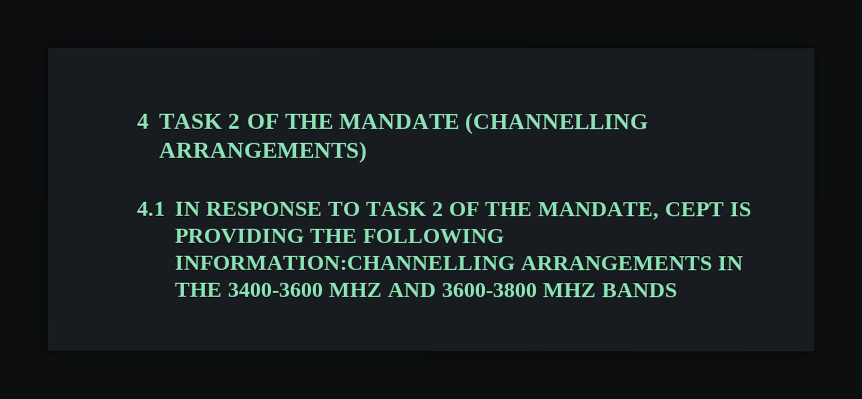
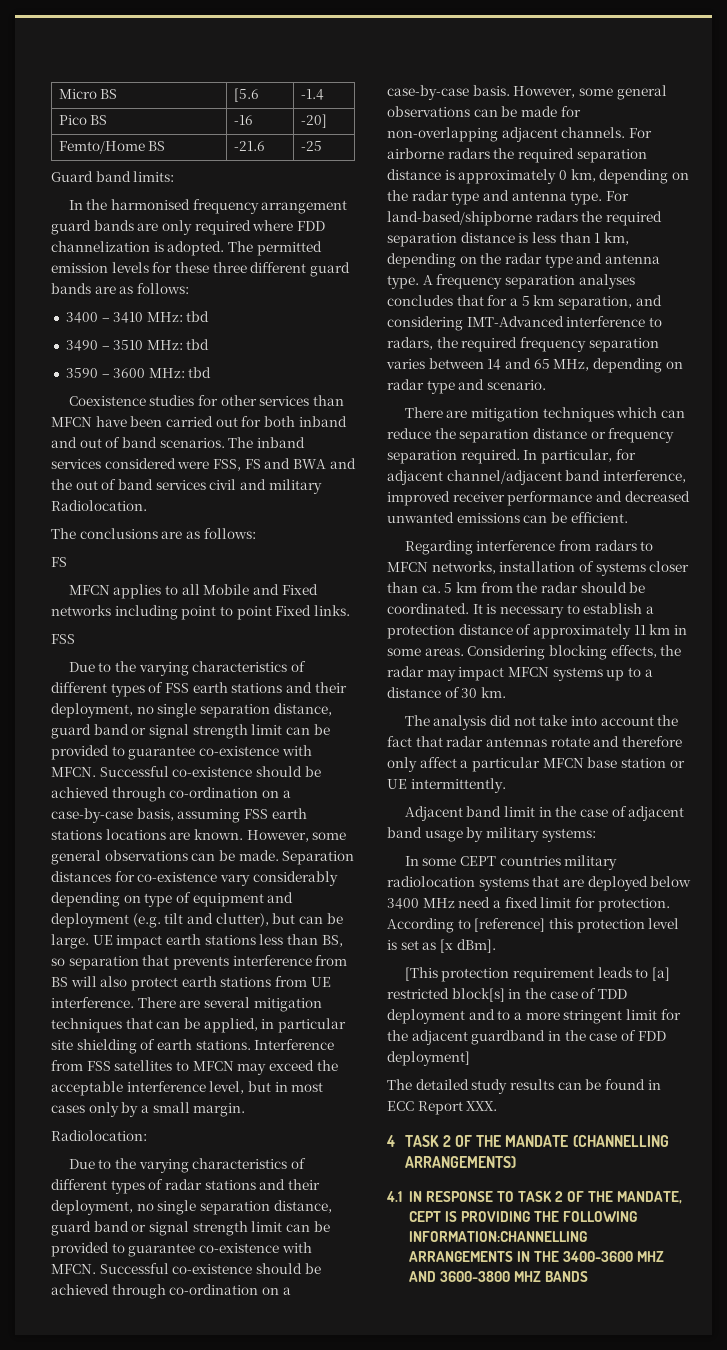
+ Micro BS | [5.6 | -1.4
+ Pico BS | -16 | -20]
+ Femto/Home BS | -21.6 | -25
+ Guard band limits:
+ In the harmonised frequency arrangement guard bands are only required where FDD channelization is adopted. The permitted emission levels for these three different guard bands are as follows:
+ 3400 – 3410 MHz: tbd
+ 3490 – 3510 MHz: tbd
+ 3590 – 3600 MHz: tbd
+ Coexistence studies for other services than MFCN have been carried out for both inband and out of band scenarios. The inband services considered were FSS, FS and BWA and the out of band services civil and military Radiolocation.
+ The conclusions are as follows:
+ FS
+ MFCN applies to all Mobile and Fixed networks including point to point Fixed links.
+ FSS
+ Due to the varying characteristics of different types of FSS earth stations and their deployment, no single separation distance, guard band or signal strength limit can be provided to guarantee co-existence with MFCN. Successful co-existence should be achieved through co-ordination on a case-by-case basis, assuming FSS earth stations locations are known. However, some general observations can be made. Separation distances for co-existence vary considerably depending on type of equipment and deployment (e.g. tilt and clutter), but can be large. UE impact earth stations less than BS, so separation that prevents interference from BS will also protect earth stations from UE interference. There are several mitigation techniques that can be applied, in particular site shielding of earth stations. Interference from FSS satellites to MFCN may exceed the acceptable interference level, but in most cases only by a small margin.
+ Radiolocation:
+ Due to the varying characteristics of different types of radar stations and their deployment, no single separation distance, guard band or signal strength limit can be provided to guarantee co-existence with MFCN. Successful co-existence should be achieved through co-ordination on a case-by-case basis. However, some general observations can be made for non-overlapping adjacent channels. For airborne radars the required separation distance is approximately 0 km, depending on the radar type and antenna type. For land-based/shipborne radars the required separation distance is less than 1 km, depending on the radar type and antenna type. A frequency separation analyses concludes that for a 5 km separation, and considering IMT-Advanced interference to radars, the required frequency separation varies between 14 and 65 MHz, depending on radar type and scenario.
+ There are mitigation techniques which can reduce the separation distance or frequency separation required. In particular, for adjacent channel/adjacent band interference, improved receiver performance and decreased unwanted emissions can be efficient.
+ Regarding interference from radars to MFCN networks, installation of systems closer than ca. 5 km from the radar should be coordinated. It is necessary to establish a protection distance of approximately 11 km in some areas. Considering blocking effects, the radar may impact MFCN systems up to a distance of 30 km.
+ The analysis did not take into account the fact that radar antennas rotate and therefore only affect a particular MFCN base station or UE intermittently.
+ Adjacent band limit in the case of adjacent band usage by military systems:
+ In some CEPT countries military radiolocation systems that are deployed below 3400 MHz need a fixed limit for protection. According to [reference] this protection level is set as [x dBm].
+ [This protection requirement leads to [a] restricted block[s] in the case of TDD deployment and to a more stringent limit for the adjacent guardband in the case of FDD deployment]
+ The detailed study results can be found in ECC Report XXX.

